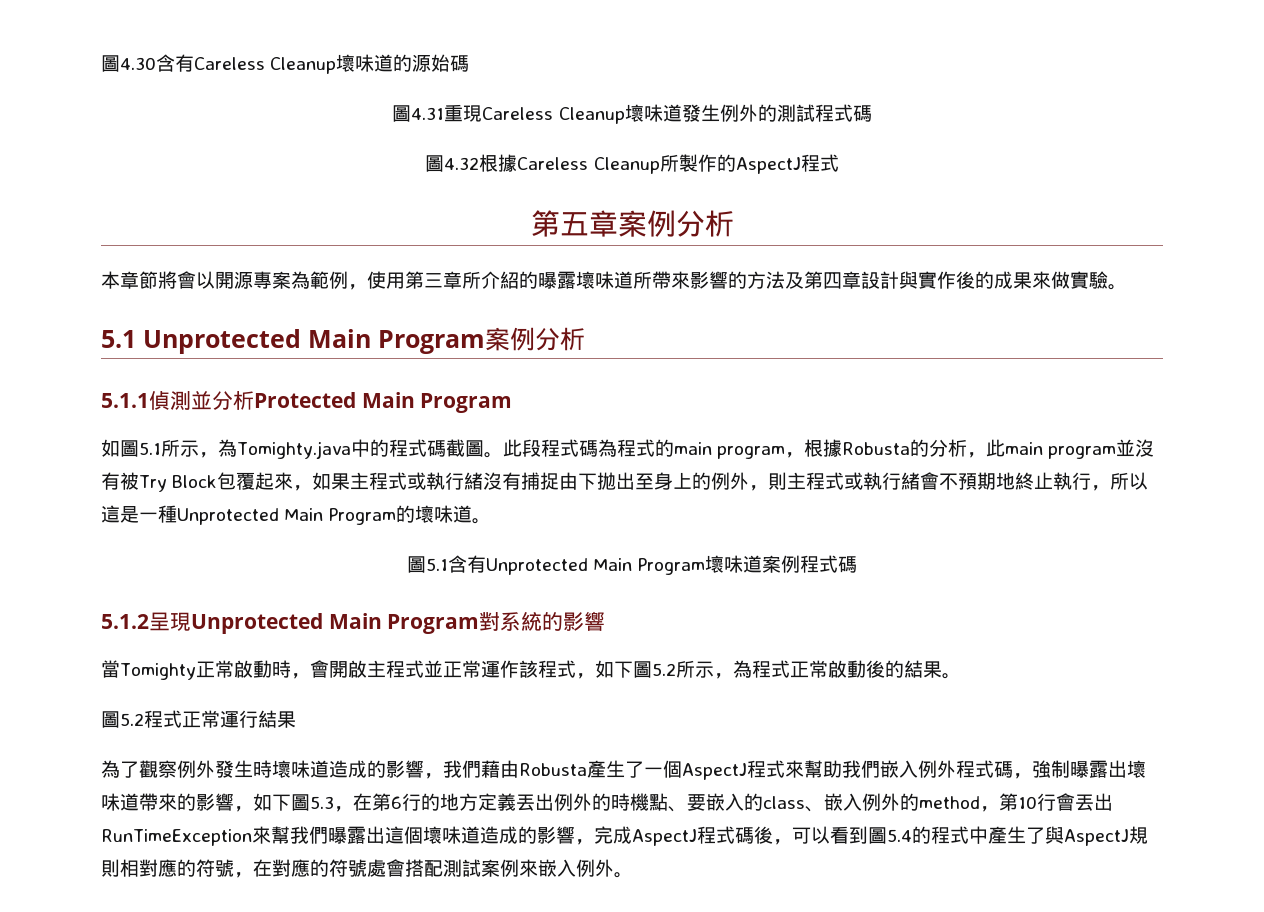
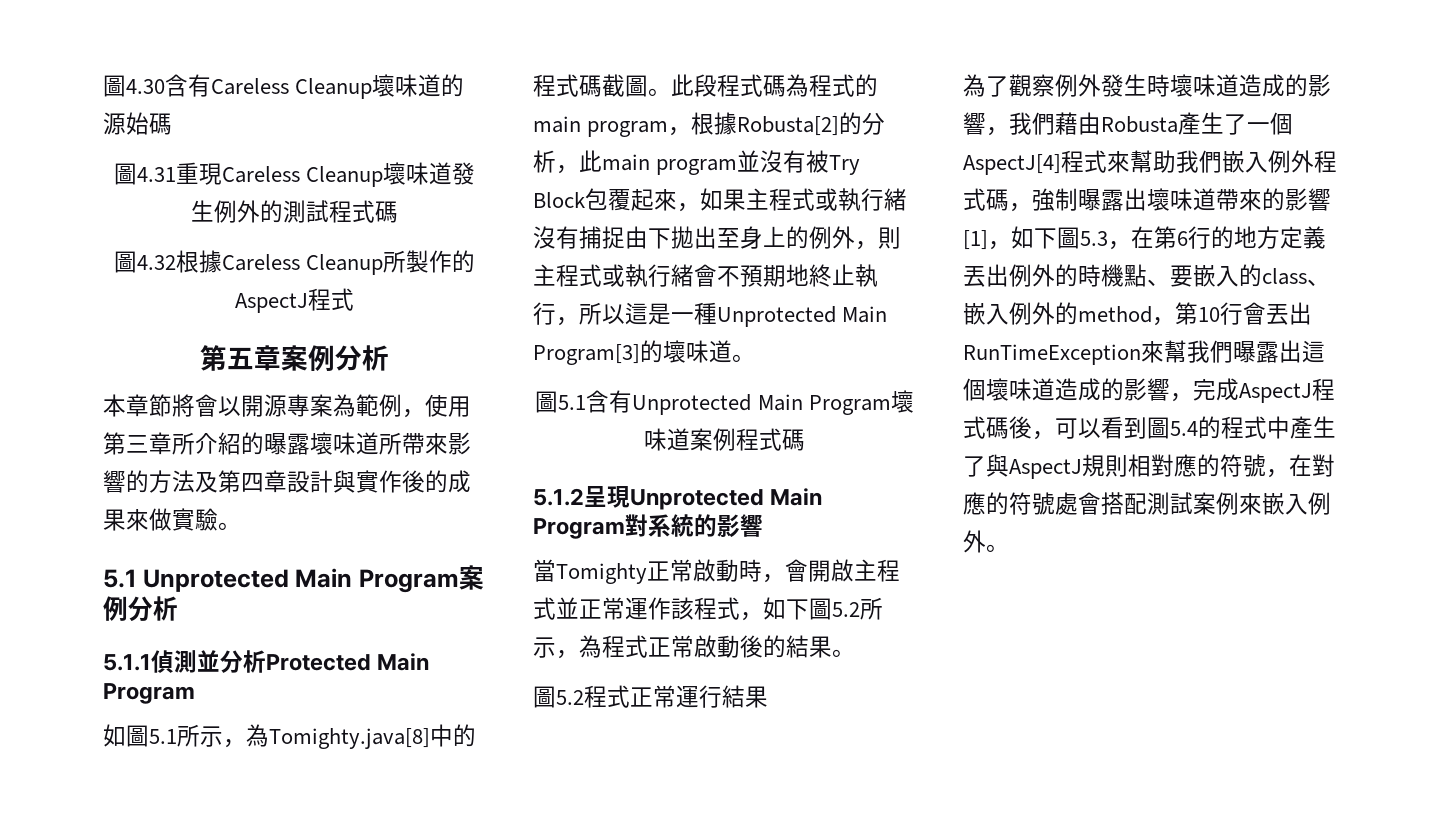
- 如圖5.1所示，為Tomighty.java中的程式碼截圖。
+ 如圖5.1所示，為Tomighty.java[8]中的程式碼截圖。
- 此段程式碼為程式的main program，根據Robusta的分析，此main program並沒有被Try Block包覆起來，如果主程式或執行緒沒有捕捉由下拋出至身上的例外，則主程式或執行緒會不預期地終止執行，所以這是一種Unprotected Main Program的壞味道。
+ 此段程式碼為程式的main program，根據Robusta[2]的分析，此main program並沒有被Try Block包覆起來，如果主程式或執行緒沒有捕捉由下拋出至身上的例外，則主程式或執行緒會不預期地終止執行，所以這是一種Unprotected Main Program[3]的壞味道。
- 為了觀察例外發生時壞味道造成的影響，我們藉由Robusta產生了一個AspectJ程式來幫助我們嵌入例外程式碼，強制曝露出壞味道帶來的影響，如下圖5.3，在第6行的地方定義丟出例外的時機點、要嵌入的class、嵌入例外的method，第10行會丟出RunTimeException來幫我們曝露出這個壞味道造成的影響，完成AspectJ程式碼後，可以看到圖5.4的程式中產生了與AspectJ規則相對應的符號，在對應的符號處會搭配測試案例來嵌入例外。
+ 為了觀察例外發生時壞味道造成的影響，我們藉由Robusta產生了一個AspectJ[4]程式來幫助我們嵌入例外程式碼，強制曝露出壞味道帶來的影響[1]，如下圖5.3，在第6行的地方定義丟出例外的時機點、要嵌入的class、嵌入例外的method，第10行會丟出RunTimeException來幫我們曝露出這個壞味道造成的影響，完成AspectJ程式碼後，可以看到圖5.4的程式中產生了與AspectJ規則相對應的符號，在對應的符號處會搭配測試案例來嵌入例外。

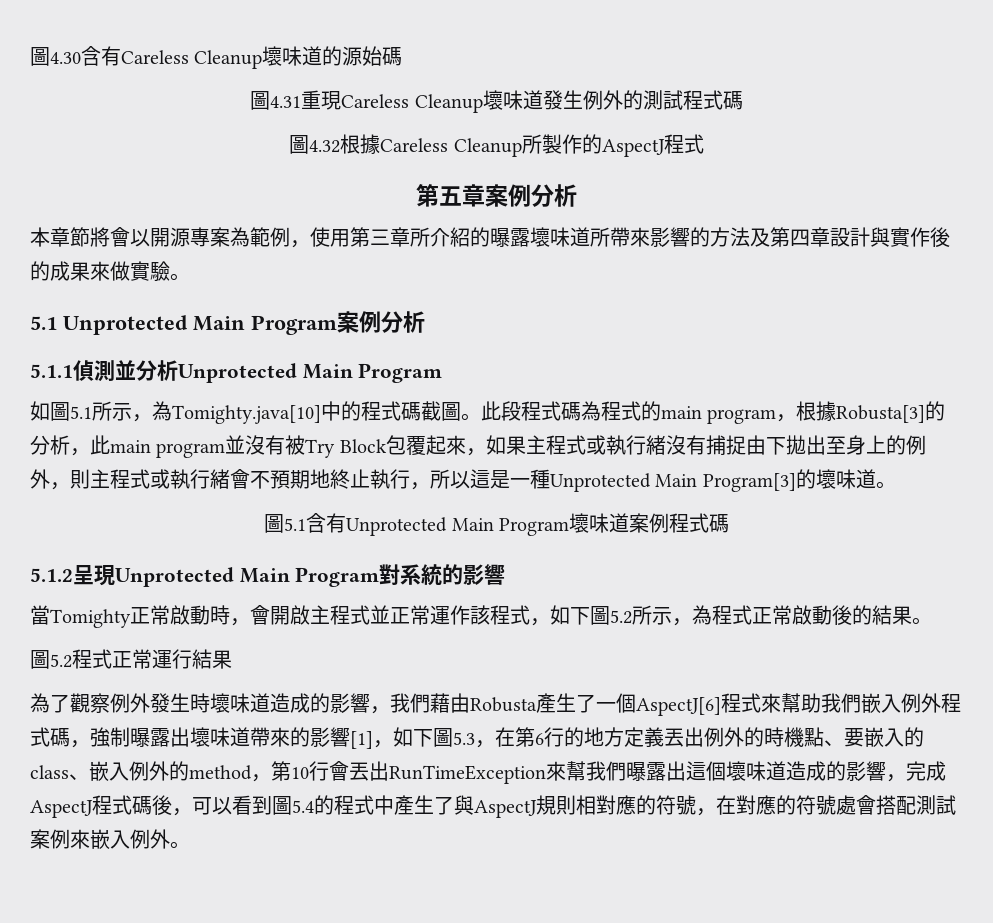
- 5.1.1偵測並分析Protected Main Program
+ 5.1.1偵測並分析Unprotected Main Program
- 如圖5.1所示，為Tomighty.java[8]中的程式碼截圖。
+ 如圖5.1所示，為Tomighty.java[10]中的程式碼截圖。
- 此段程式碼為程式的main program，根據Robusta[2]的分析，此main program並沒有被Try Block包覆起來，如果主程式或執行緒沒有捕捉由下拋出至身上的例外，則主程式或執行緒會不預期地終止執行，所以這是一種Unprotected Main Program[3]的壞味道。
+ 此段程式碼為程式的main program，根據Robusta[3]的分析，此main program並沒有被Try Block包覆起來，如果主程式或執行緒沒有捕捉由下拋出至身上的例外，則主程式或執行緒會不預期地終止執行，所以這是一種Unprotected Main Program[3]的壞味道。
- 為了觀察例外發生時壞味道造成的影響，我們藉由Robusta產生了一個AspectJ[4]程式來幫助我們嵌入例外程式碼，強制曝露出壞味道帶來的影響[1]，如下圖5.3，在第6行的地方定義丟出例外的時機點、要嵌入的class、嵌入例外的method，第10行會丟出RunTimeException來幫我們曝露出這個壞味道造成的影響，完成AspectJ程式碼後，可以看到圖5.4的程式中產生了與AspectJ規則相對應的符號，在對應的符號處會搭配測試案例來嵌入例外。
+ 為了觀察例外發生時壞味道造成的影響，我們藉由Robusta產生了一個AspectJ[6]程式來幫助我們嵌入例外程式碼，強制曝露出壞味道帶來的影響[1]，如下圖5.3，在第6行的地方定義丟出例外的時機點、要嵌入的class、嵌入例外的method，第10行會丟出RunTimeException來幫我們曝露出這個壞味道造成的影響，完成AspectJ程式碼後，可以看到圖5.4的程式中產生了與AspectJ規則相對應的符號，在對應的符號處會搭配測試案例來嵌入例外。

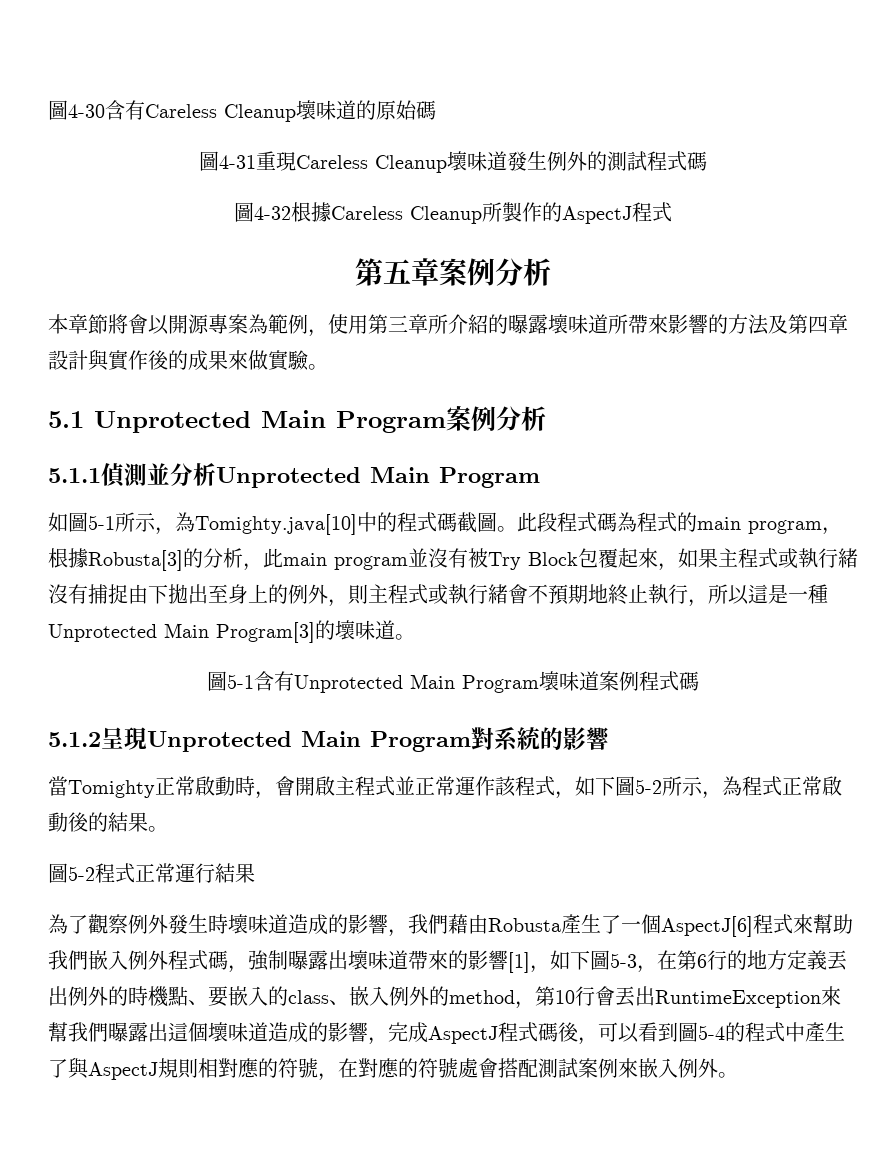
- 圖4.30含有Careless Cleanup壞味道的源始碼
+ 圖4-30含有Careless Cleanup壞味道的原始碼
- 圖4.31重現Careless Cleanup壞味道發生例外的測試程式碼
+ 圖4-31重現Careless Cleanup壞味道發生例外的測試程式碼
- 圖4.32根據Careless Cleanup所製作的AspectJ程式
+ 圖4-32根據Careless Cleanup所製作的AspectJ程式
- 如圖5.1所示，為Tomighty.java[10]中的程式碼截圖。
+ 如圖5-1所示，為Tomighty.java[10]中的程式碼截圖。
- 圖5.1含有Unprotected Main Program壞味道案例程式碼
+ 圖5-1含有Unprotected Main Program壞味道案例程式碼
- 當Tomighty正常啟動時，會開啟主程式並正常運作該程式，如下圖5.2所示，為程式正常啟動後的結果。
+ 當Tomighty正常啟動時，會開啟主程式並正常運作該程式，如下圖5-2所示，為程式正常啟動後的結果。
- 圖5.2程式正常運行結果
+ 圖5-2程式正常運行結果
- 為了觀察例外發生時壞味道造成的影響，我們藉由Robusta產生了一個AspectJ[6]程式來幫助我們嵌入例外程式碼，強制曝露出壞味道帶來的影響[1]，如下圖5.3，在第6行的地方定義丟出例外的時機點、要嵌入的class、嵌入例外的method，第10行會丟出RunTimeException來幫我們曝露出這個壞味道造成的影響，完成AspectJ程式碼後，可以看到圖5.4的程式中產生了與AspectJ規則相對應的符號，在對應的符號處會搭配測試案例來嵌入例外。
+ 為了觀察例外發生時壞味道造成的影響，我們藉由Robusta產生了一個AspectJ[6]程式來幫助我們嵌入例外程式碼，強制曝露出壞味道帶來的影響[1]，如下圖5-3，在第6行的地方定義丟出例外的時機點、要嵌入的class、嵌入例外的method，第10行會丟出RuntimeException來幫我們曝露出這個壞味道造成的影響，完成AspectJ程式碼後，可以看到圖5-4的程式中產生了與AspectJ規則相對應的符號，在對應的符號處會搭配測試案例來嵌入例外。

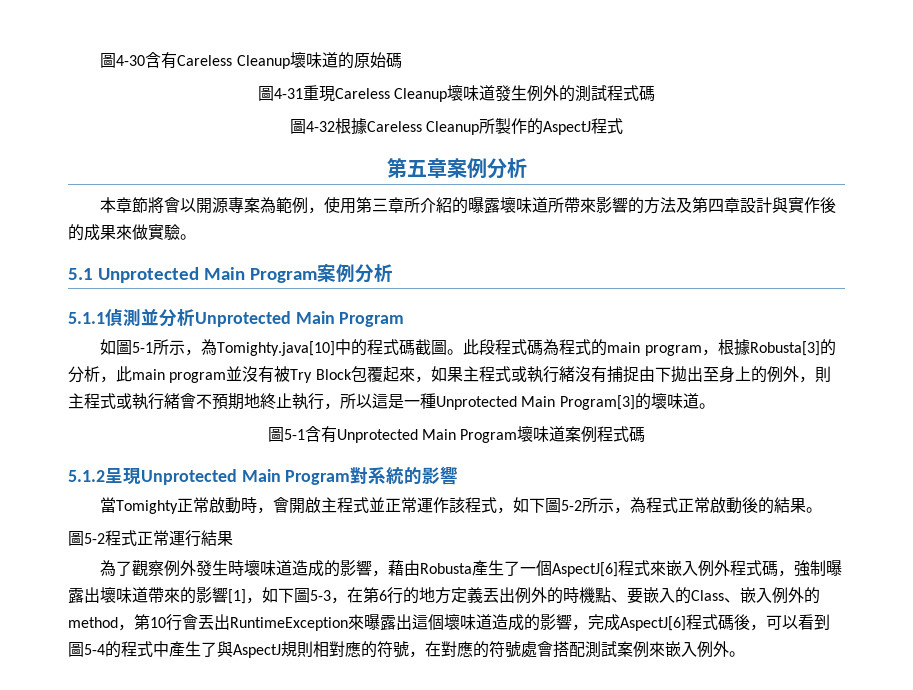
- 為了觀察例外發生時壞味道造成的影響，我們藉由Robusta產生了一個AspectJ[6]程式來幫助我們嵌入例外程式碼，強制曝露出壞味道帶來的影響[1]，如下圖5-3，在第6行的地方定義丟出例外的時機點、要嵌入的class、嵌入例外的method，第10行會丟出RuntimeException來幫我們曝露出這個壞味道造成的影響，完成AspectJ程式碼後，可以看到圖5-4的程式中產生了與AspectJ規則相對應的符號，在對應的符號處會搭配測試案例來嵌入例外。
+ 為了觀察例外發生時壞味道造成的影響，藉由Robusta產生了一個AspectJ[6]程式來嵌入例外程式碼，強制曝露出壞味道帶來的影響[1]，如下圖5-3，在第6行的地方定義丟出例外的時機點、要嵌入的Class、嵌入例外的method，第10行會丟出RuntimeException來曝露出這個壞味道造成的影響，完成AspectJ[6]程式碼後，可以看到圖5-4的程式中產生了與AspectJ規則相對應的符號，在對應的符號處會搭配測試案例來嵌入例外。

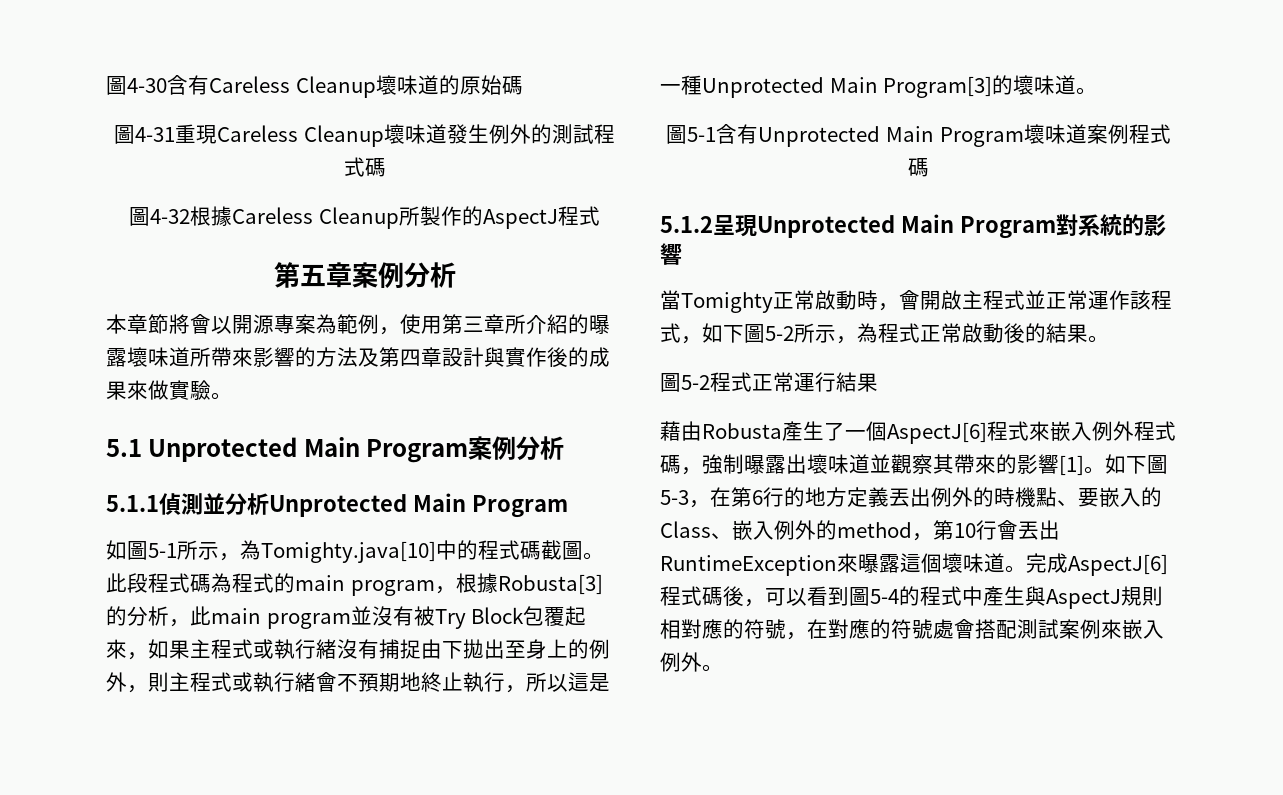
- 為了觀察例外發生時壞味道造成的影響，藉由Robusta產生了一個AspectJ[6]程式來嵌入例外程式碼，強制曝露出壞味道帶來的影響[1]，如下圖5-3，在第6行的地方定義丟出例外的時機點、要嵌入的Class、嵌入例外的method，第10行會丟出RuntimeException來曝露出這個壞味道造成的影響，完成AspectJ[6]程式碼後，可以看到圖5-4的程式中產生了與AspectJ規則相對應的符號，在對應的符號處會搭配測試案例來嵌入例外。
+ 藉由Robusta產生了一個AspectJ[6]程式來嵌入例外程式碼，強制曝露出壞味道並觀察其帶來的影響[1]。如下圖5-3，在第6行的地方定義丟出例外的時機點、要嵌入的Class、嵌入例外的method，第10行會丟出RuntimeException來曝露這個壞味道。完成AspectJ[6]程式碼後，可以看到圖5-4的程式中產生與AspectJ規則相對應的符號，在對應的符號處會搭配測試案例來嵌入例外。

